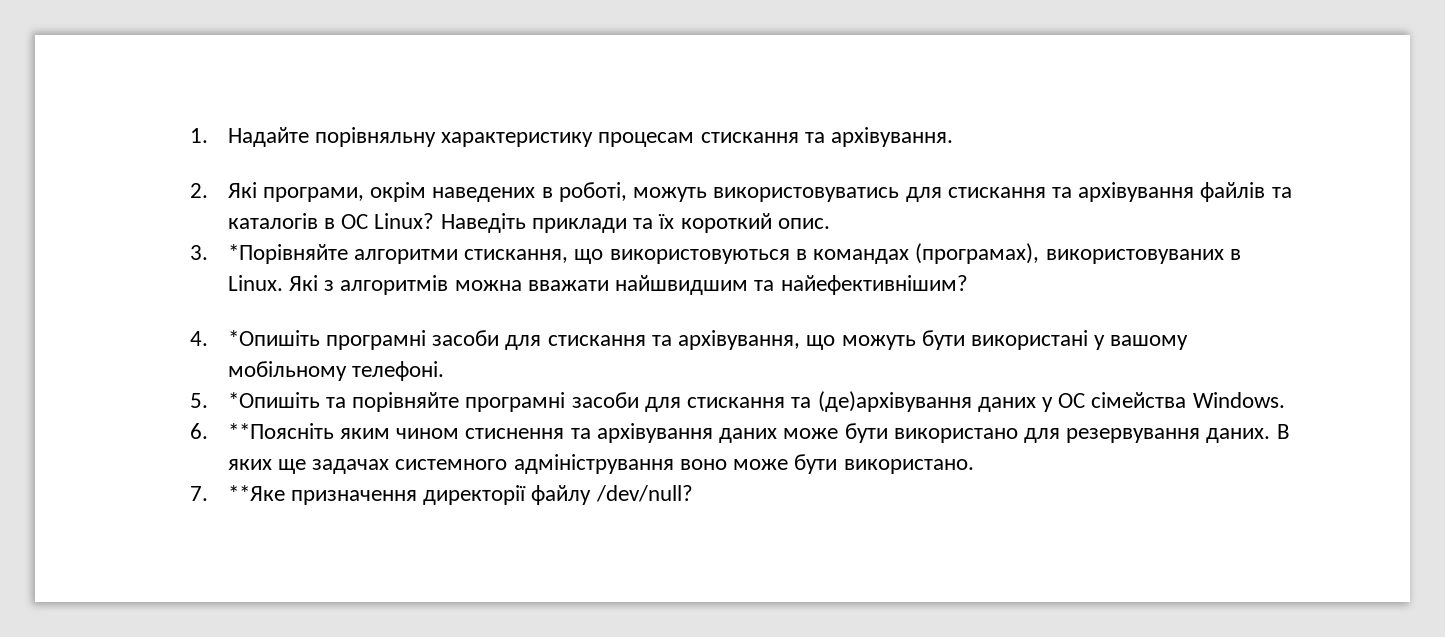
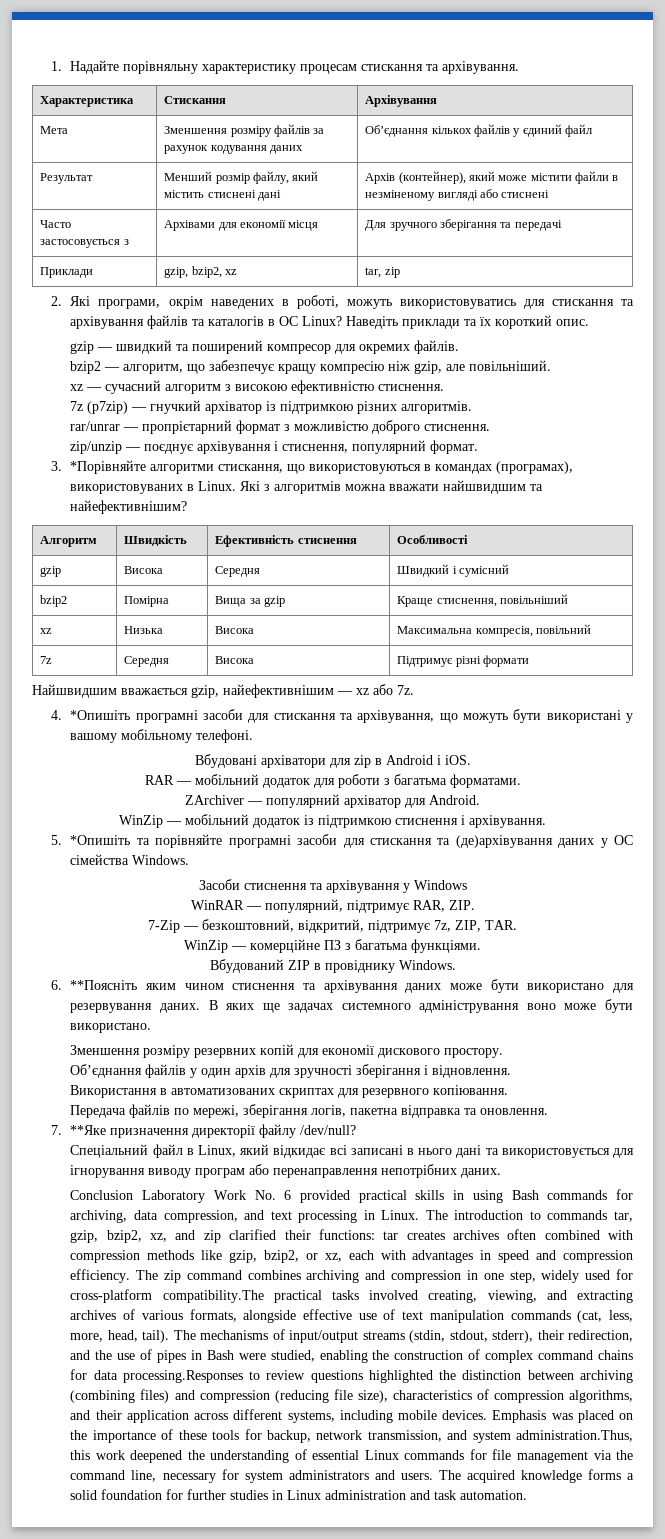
+ Характеристика | Стискання | Архівування
+ Мета | Зменшення розміру файлів за рахунок кодування даних | Об’єднання кількох файлів у єдиний файл
+ Результат | Менший розмір файлу, який містить стиснені дані | Архів (контейнер), який може містити файли в незміненому вигляді або стиснені
+ Часто застосовується з | Архівами для економії місця | Для зручного зберігання та передачі
+ Приклади | gzip, bzip2, xz | tar, zip
+ gzip — швидкий та поширений компресор для окремих файлів.
+ bzip2 — алгоритм, що забезпечує кращу компресію ніж gzip, але повільніший.
+ xz — сучасний алгоритм з високою ефективністю стиснення.
+ 7z (p7zip) — гнучкий архіватор із підтримкою різних алгоритмів.
+ rar/unrar — пропрієтарний формат з можливістю доброго стиснення.
+ zip/unzip — поєднує архівування і стиснення, популярний формат.
+ Алгоритм | Швидкість | Ефективність стиснення | Особливості
+ gzip | Висока | Середня | Швидкий і сумісний
+ bzip2 | Помірна | Вища за gzip | Краще стиснення, повільніший
+ xz | Низька | Висока | Максимальна компресія, повільний
+ 7z | Середня | Висока | Підтримує різні формати
+ Найшвидшим вважається gzip, найефективнішим — xz або 7z.
+ Вбудовані архіватори для zip в Android і iOS.
+ RAR — мобільний додаток для роботи з багатьма форматами.
+ ZArchiver — популярний архіватор для Android.
+ WinZip — мобільний додаток із підтримкою стиснення і архівування.
+ Засоби стиснення та архівування у Windows
+ WinRAR — популярний, підтримує RAR, ZIP.
+ 7-Zip — безкоштовний, відкритий, підтримує 7z, ZIP, TAR.
+ WinZip — комерційне ПЗ з багатьма функціями.
+ Вбудований ZIP в провіднику Windows.
+ Зменшення розміру резервних копій для економії дискового простору.
+ Об’єднання файлів у один архів для зручності зберігання і відновлення.
+ Використання в автоматизованих скриптах для резервного копіювання.
+ Передача файлів по мережі, зберігання логів, пакетна відправка та оновлення.
+ Спеціальний файл в Linux, який відкидає всі записані в нього дані та використовується для ігнорування виводу програм або перенаправлення непотрібних даних.
+ Conclusion Laboratory Work No. 6 provided practical skills in using Bash commands for archiving, data compression, and text processing in Linux. The introduction to commands tar, gzip, bzip2, xz, and zip clarified their functions: tar creates archives often combined with compression methods like gzip, bzip2, or xz, each with advantages in speed and compression efficiency. The zip command combines archiving and compression in one step, widely used for cross-platform compatibility.The practical tasks involved creating, viewing, and extracting archives of various formats, alongside effective use of text manipulation commands (cat, less, more, head, tail). The mechanisms of input/output streams (stdin, stdout, stderr), their redirection, and the use of pipes in Bash were studied, enabling the construction of complex command chains for data processing.Responses to review questions highlighted the distinction between archiving (combining files) and compression (reducing file size), characteristics of compression algorithms, and their application across different systems, including mobile devices. Emphasis was placed on the importance of these tools for backup, network transmission, and system administration.Thus, this work deepened the understanding of essential Linux commands for file management via the command line, necessary for system administrators and users. The acquired knowledge forms a solid foundation for further studies in Linux administration and task automation.

